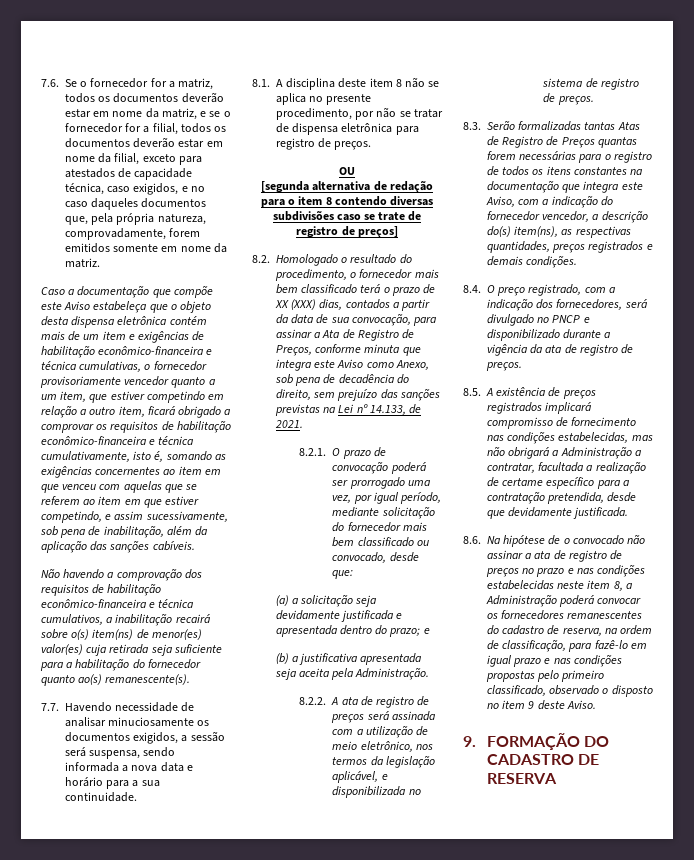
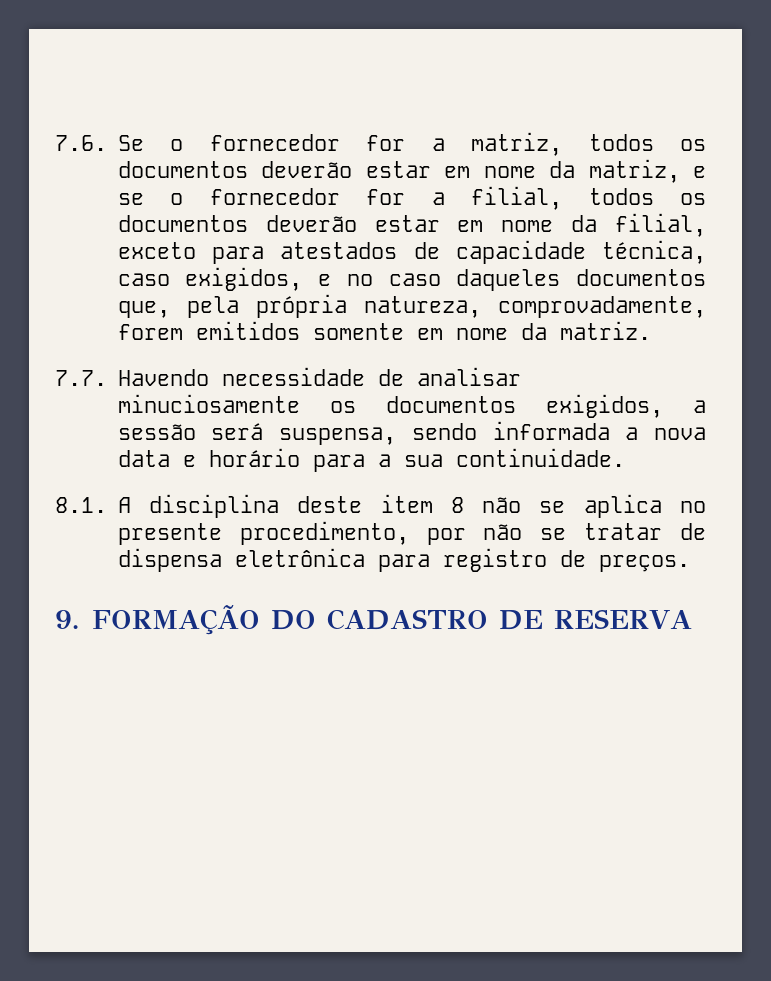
- Caso a documentação que compõe este Aviso estabeleça que o objeto desta dispensa eletrônica contém mais de um item e exigências de habilitação econômico-financeira e técnica cumulativas, o fornecedor provisoriamente vencedor quanto a um item, que estiver competindo em relação a outro item, ficará obrigado a comprovar os requisitos de habilitação econômico-financeira e técnica cumulativamente, isto é, somando as exigências concernentes ao item em que venceu com aquelas que se referem ao item em que estiver competindo, e assim sucessivamente, sob pena de inabilitação, além da aplicação das sanções cabíveis.
- Não havendo a comprovação dos requisitos de habilitação econômico-financeira e técnica cumulativos, a inabilitação recairá sobre o(s) item(ns) de menor(es) valor(es) cuja retirada seja suficiente para a habilitação do fornecedor quanto ao(s) remanescente(s).
- OU
- [segunda alternativa de redação para o item 8 contendo diversas subdivisões caso se trate de registro de preços]
- 8.2. Homologado o resultado do procedimento, o fornecedor mais bem classificado terá o prazo de XX (XXX) dias, contados a partir da data de sua convocação, para assinar a Ata de Registro de Preços, conforme minuta que integra este Aviso como Anexo, sob pena de decadência do direito, sem prejuízo das sanções previstas na Lei nº 14.133, de 2021.
- 8.2.1. O prazo de convocação poderá ser prorrogado uma vez, por igual período, mediante solicitação do fornecedor mais bem classificado ou convocado, desde que:
- (a) a solicitação seja devidamente justificada e apresentada dentro do prazo; e
- (b) a justificativa apresentada seja aceita pela Administração.
- 8.2.2. A ata de registro de preços será assinada com a utilização de meio eletrônico, nos termos da legislação aplicável, e disponibilizada no sistema de registro de preços.
- 8.3. Serão formalizadas tantas Atas de Registro de Preços quantas forem necessárias para o registro de todos os itens constantes na documentação que integra este Aviso, com a indicação do fornecedor vencedor, a descrição do(s) item(ns), as respectivas quantidades, preços registrados e demais condições.
- 8.4. O preço registrado, com a indicação dos fornecedores, será divulgado no PNCP e disponibilizado durante a vigência da ata de registro de preços.
- 8.5. A existência de preços registrados implicará compromisso de fornecimento nas condições estabelecidas, mas não obrigará a Administração a contratar, facultada a realização de certame específico para a contratação pretendida, desde que devidamente justificada.
- 8.6. Na hipótese de o convocado não assinar a ata de registro de preços no prazo e nas condições estabelecidas neste item 8, a Administração poderá convocar os fornecedores remanescentes do cadastro de reserva, na ordem de classificação, para fazê-lo em igual prazo e nas condições propostas pelo primeiro classificado, observado o disposto no item 9 deste Aviso.

